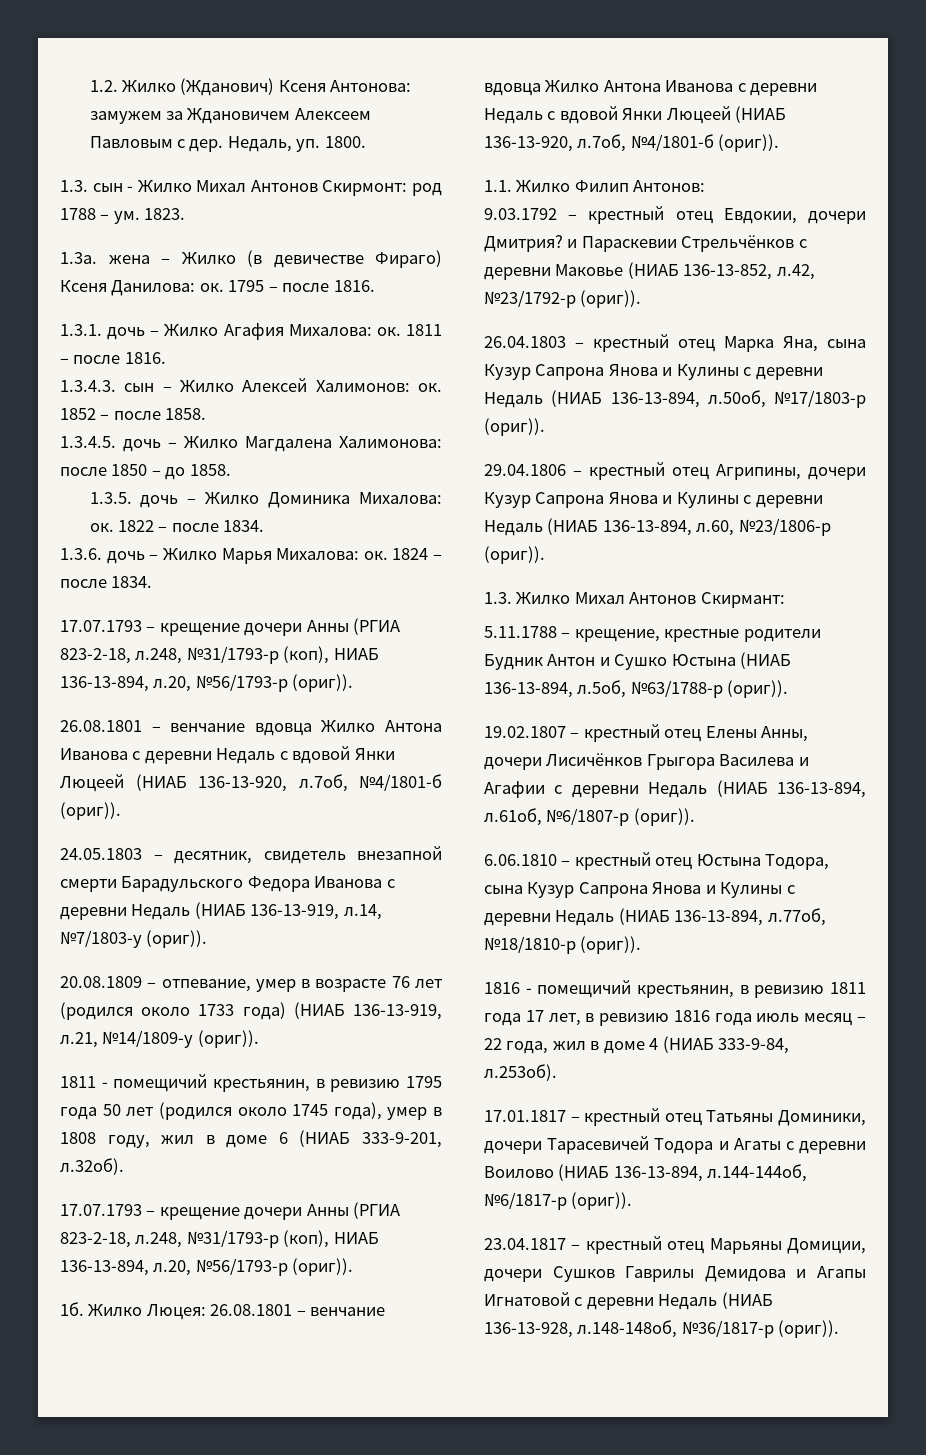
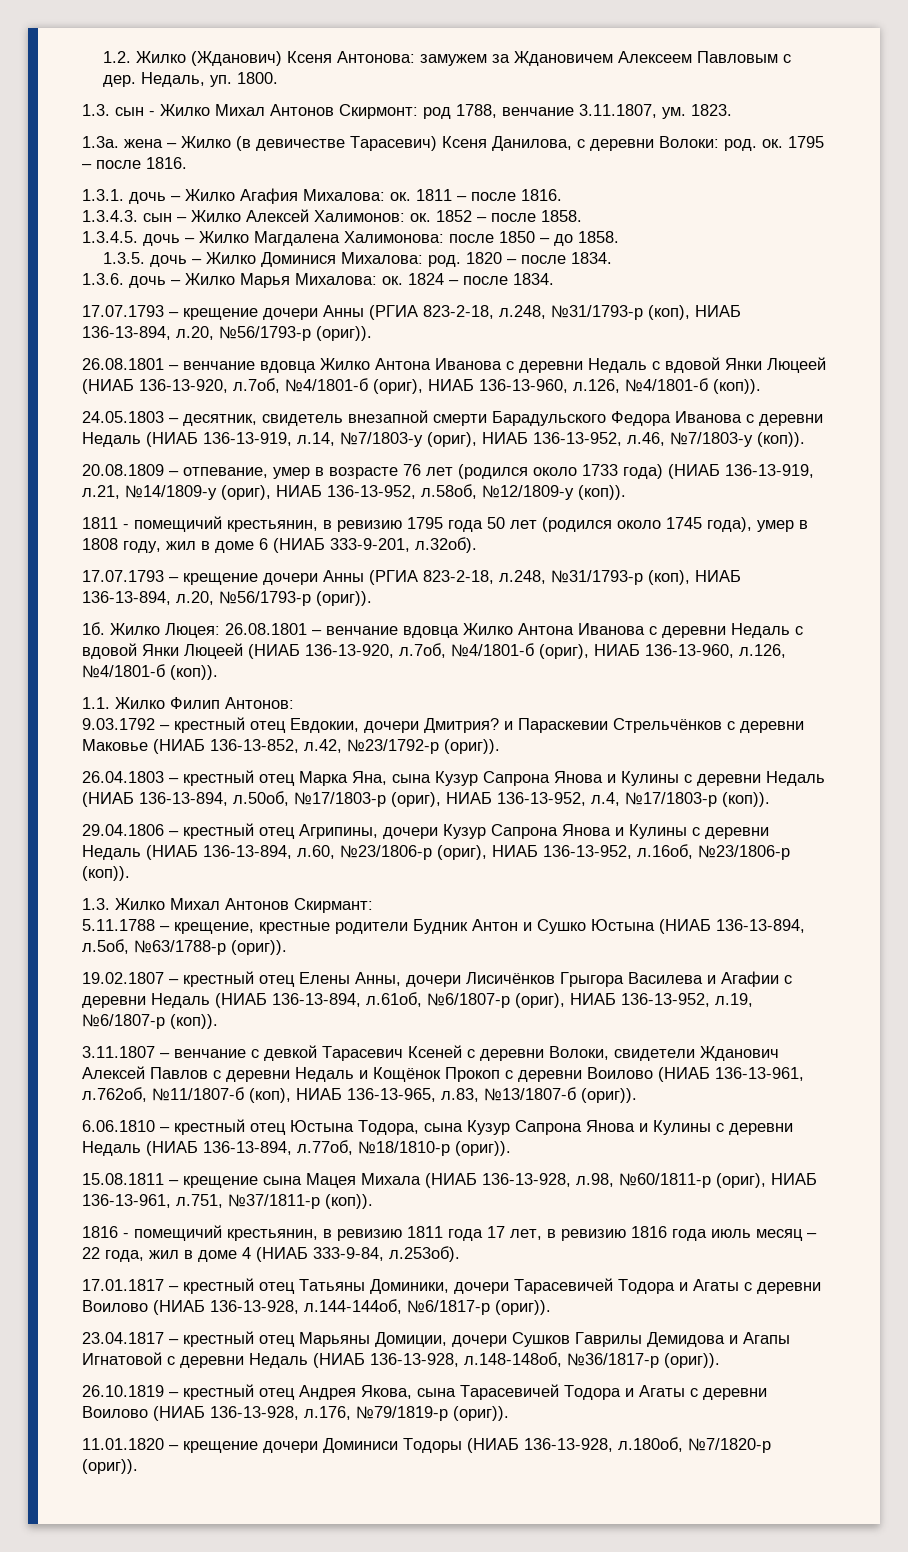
- 1.3. сын - Жилко Михал Антонов Скирмонт: род 1788 – ум.
+ 1.3. сын - Жилко Михал Антонов Скирмонт: род 1788, венчание 3.11.1807, ум.
- 1.3а. жена – Жилко (в девичестве Фираго) Ксеня Данилова: ок.
+ 1.3а. жена – Жилко (в девичестве Тарасевич) Ксеня Данилова, с деревни Волоки: род. ок.
- 1.3.5. дочь – Жилко Доминика Михалова: ок. 1822 – после 1834.
+ 1.3.5. дочь – Жилко Доминися Михалова: род. 1820 – после 1834.
  1824 – после 1834.
  17.07.1793 – крещение дочери Анны (РГИА 823-2-18, л.248, №31/1793-р (коп), НИАБ 136-13-894, л.20, №56/1793-р (ориг)).
- 26.08.1801 – венчание вдовца Жилко Антона Иванова с деревни Недаль с вдовой Янки Люцеей (НИАБ 136-13-920, л.7об, №4/1801-б (ориг)).
+ 26.08.1801 – венчание вдовца Жилко Антона Иванова с деревни Недаль с вдовой Янки Люцеей (НИАБ 136-13-920, л.7об, №4/1801-б (ориг), НИАБ 136-13-960, л.126, №4/1801-б (коп)).
- 24.05.1803 – десятник, свидетель внезапной смерти Барадульского Федора Иванова с деревни Недаль (НИАБ 136-13-919, л.14, №7/1803-у (ориг)).
+ 24.05.1803 – десятник, свидетель внезапной смерти Барадульского Федора Иванова с деревни Недаль (НИАБ 136-13-919, л.14, №7/1803-у (ориг), НИАБ 136-13-952, л.46, №7/1803-у (коп)).
- 20.08.1809 – отпевание, умер в возрасте 76 лет (родился около 1733 года) (НИАБ 136-13-919, л.21, №14/1809-у (ориг)).
+ 20.08.1809 – отпевание, умер в возрасте 76 лет (родился около 1733 года) (НИАБ 136-13-919, л.21, №14/1809-у (ориг), НИАБ 136-13-952, л.58об, №12/1809-у (коп)).
- Жилко Люцея: 26.08.1801 – венчание вдовца Жилко Антона Иванова с деревни Недаль с вдовой Янки Люцеей (НИАБ 136-13-920, л.7об, №4/1801-б (ориг)).
+ Жилко Люцея: 26.08.1801 – венчание вдовца Жилко Антона Иванова с деревни Недаль с вдовой Янки Люцеей (НИАБ 136-13-920, л.7об, №4/1801-б (ориг), НИАБ 136-13-960, л.126, №4/1801-б (коп)).
- 26.04.1803 – крестный отец Марка Яна, сына Кузур Сапрона Янова и Кулины с деревни Недаль (НИАБ 136-13-894, л.50об, №17/1803-р (ориг)).
+ 26.04.1803 – крестный отец Марка Яна, сына Кузур Сапрона Янова и Кулины с деревни Недаль (НИАБ 136-13-894, л.50об, №17/1803-р (ориг), НИАБ 136-13-952, л.4, №17/1803-р (коп)).
- 29.04.1806 – крестный отец Агрипины, дочери Кузур Сапрона Янова и Кулины с деревни Недаль (НИАБ 136-13-894, л.60, №23/1806-р (ориг)).
+ 29.04.1806 – крестный отец Агрипины, дочери Кузур Сапрона Янова и Кулины с деревни Недаль (НИАБ 136-13-894, л.60, №23/1806-р (ориг), НИАБ 136-13-952, л.16об, №23/1806-р (коп)).
- 19.02.1807 – крестный отец Елены Анны, дочери Лисичёнков Грыгора Василева и Агафии с деревни Недаль (НИАБ 136-13-894, л.61об, №6/1807-р (ориг)).
+ 19.02.1807 – крестный отец Елены Анны, дочери Лисичёнков Грыгора Василева и Агафии с деревни Недаль (НИАБ 136-13-894, л.61об, №6/1807-р (ориг), НИАБ 136-13-952, л.19, №6/1807-р (коп)).
+ 3.11.1807 – венчание с девкой Тарасевич Ксеней с деревни Волоки, свидетели Жданович Алексей Павлов с деревни Недаль и Кощёнок Прокоп с деревни Воилово (НИАБ 136-13-961, л.762об, №11/1807-б (коп), НИАБ 136-13-965, л.83, №13/1807-б (ориг)).
+ 15.08.1811 – крещение сына Мацея Михала (НИАБ 136-13-928, л.98, №60/1811-р (ориг), НИАБ 136-13-961, л.751, №37/1811-р (коп)).
- 17.01.1817 – крестный отец Татьяны Доминики, дочери Тарасевичей Тодора и Агаты с деревни Воилово (НИАБ 136-13-894, л.144-144об, №6/1817-р (ориг)).
+ 17.01.1817 – крестный отец Татьяны Доминики, дочери Тарасевичей Тодора и Агаты с деревни Воилово (НИАБ 136-13-928, л.144-144об, №6/1817-р (ориг)).
+ 26.10.1819 – крестный отец Андрея Якова, сына Тарасевичей Тодора и Агаты с деревни Воилово (НИАБ 136-13-928, л.176, №79/1819-р (ориг)).
+ 11.01.1820 – крещение дочери Доминиси Тодоры (НИАБ 136-13-928, л.180об, №7/1820-р (ориг)).

